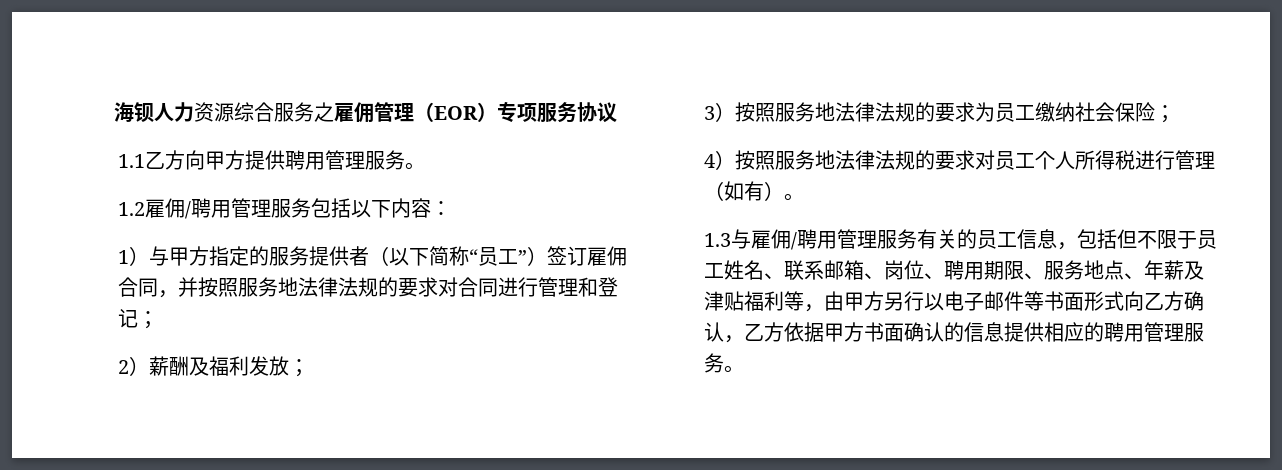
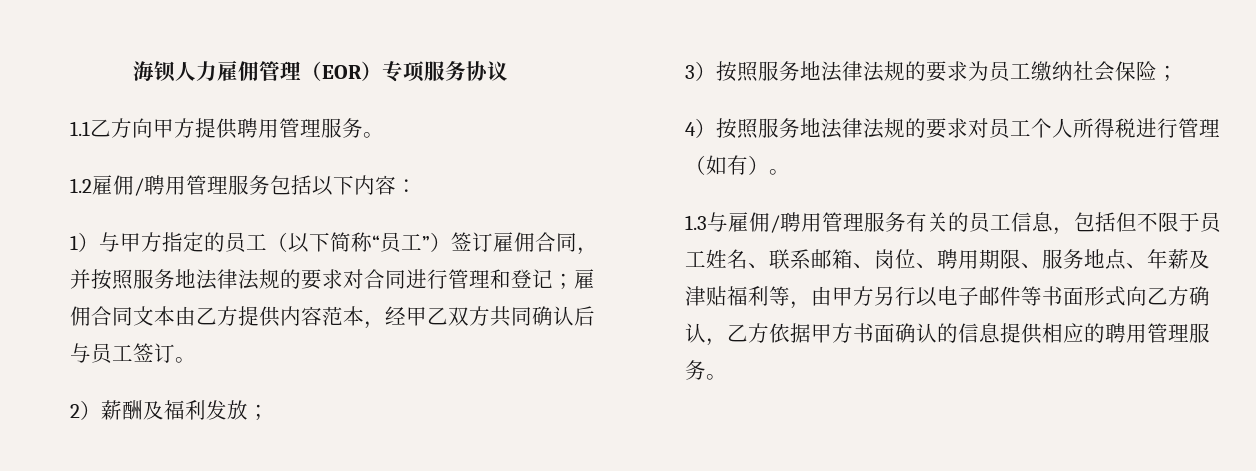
- 海钡人力资源综合服务之雇佣管理（EOR）专项服务协议
+ 海钡人力雇佣管理（EOR）专项服务协议
- 1）与甲方指定的服务提供者（以下简称“员工”）签订雇佣合同，并按照服务地法律法规的要求对合同进行管理和登记；
+ 1）与甲方指定的员工（以下简称“员工”）签订雇佣合同，并按照服务地法律法规的要求对合同进行管理和登记；雇佣合同文本由乙方提供内容范本，经甲乙双方共同确认后与员工签订。

